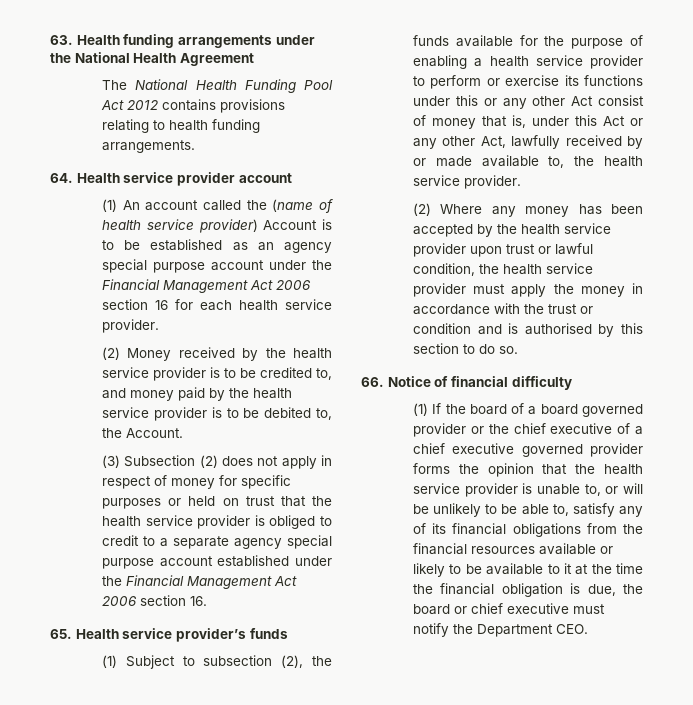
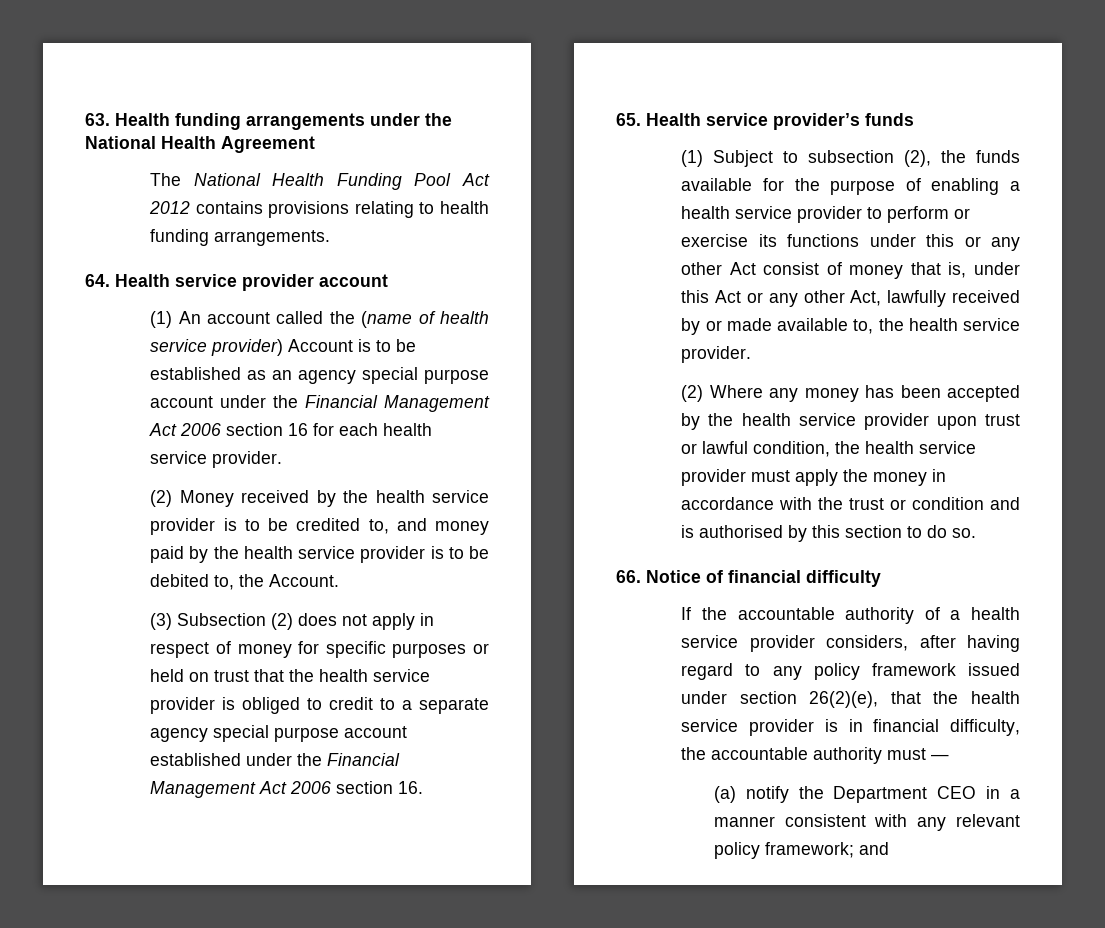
- (1) If the board of a board governed provider or the chief executive of a chief executive governed provider forms the opinion that the health service provider is unable to, or will be unlikely to be able to, satisfy any of its financial obligations from the financial resources available or likely to be available to it at the time the financial obligation is due, the board or chief executive must notify the Department CEO.
+ If the accountable authority of a health service provider considers, after having regard to any policy framework issued under section 26(2)(e), that the health service provider is in financial difficulty, the accountable authority must —
+ (a) notify the Department CEO in a manner consistent with any relevant policy framework; and

